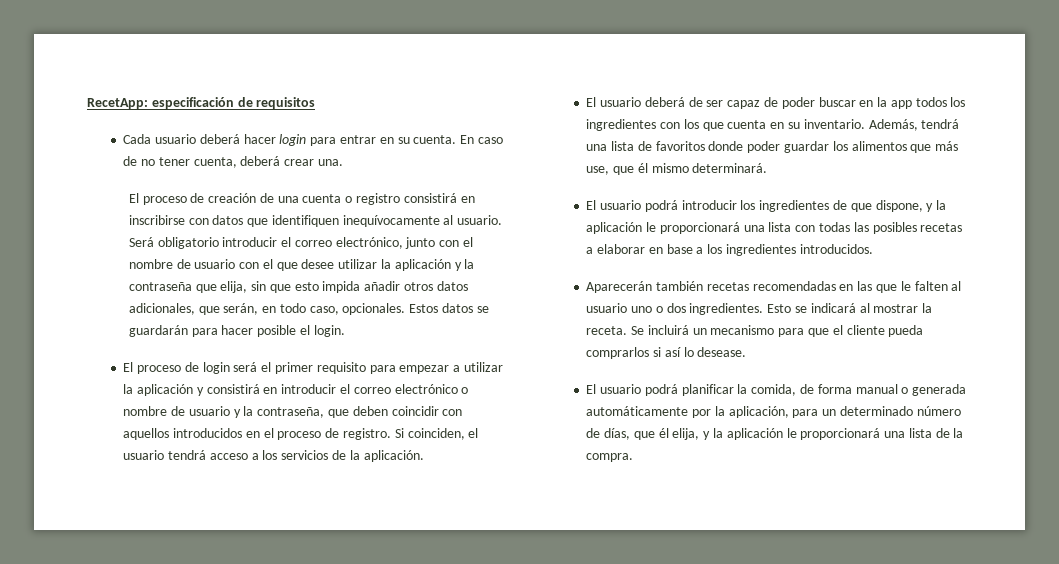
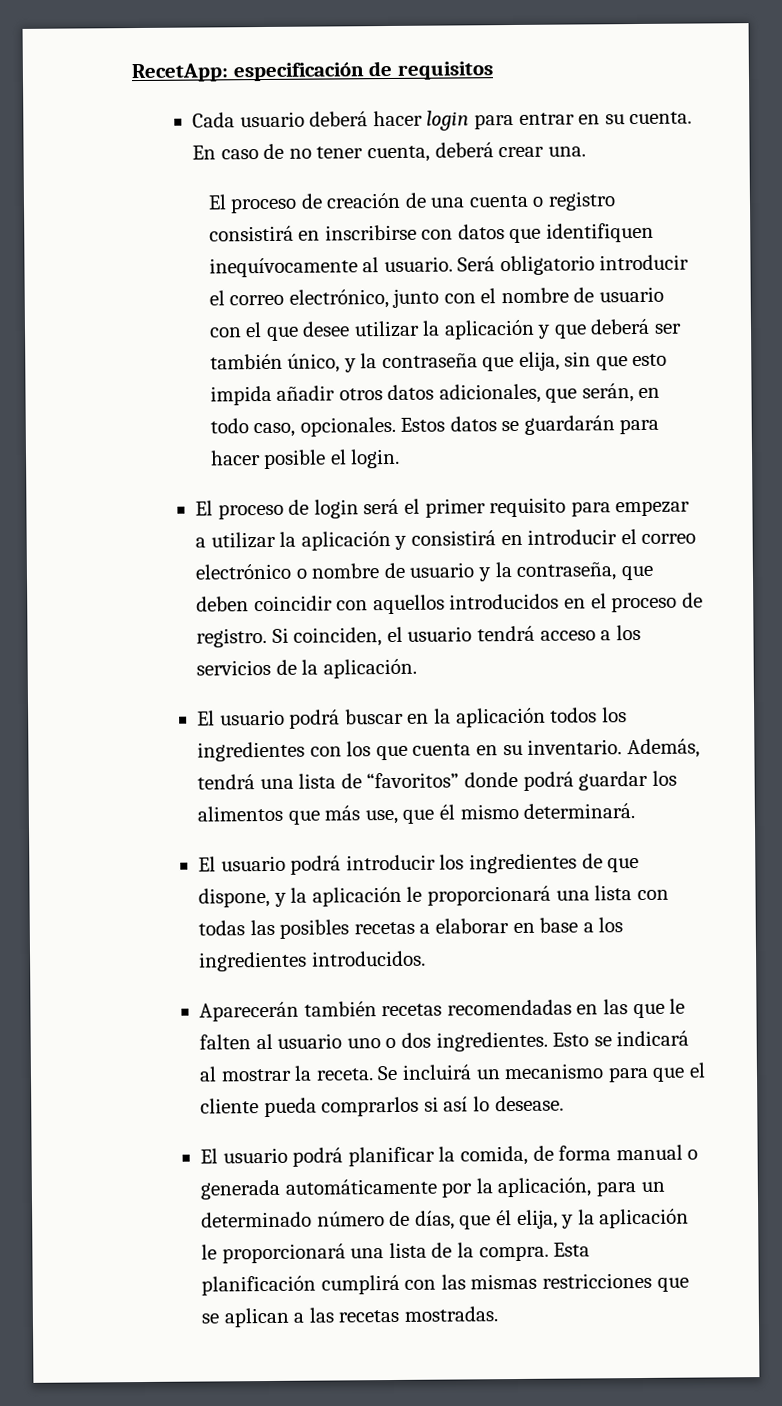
- Será obligatorio introducir el correo electrónico, junto con el nombre de usuario con el que desee utilizar la aplicación y la contraseña que elija, sin que esto impida añadir otros datos adicionales, que serán, en todo caso, opcionales.
+ Será obligatorio introducir el correo electrónico, junto con el nombre de usuario con el que desee utilizar la aplicación y que deberá ser también único, y la contraseña que elija, sin que esto impida añadir otros datos adicionales, que serán, en todo caso, opcionales.
- El usuario deberá de ser capaz de poder buscar en la app todos los ingredientes con los que cuenta en su inventario.
+ El usuario podrá buscar en la aplicación todos los ingredientes con los que cuenta en su inventario.
- Además, tendrá una lista de favoritos donde poder guardar los alimentos que más use, que él mismo determinará.
+ Además, tendrá una lista de “favoritos” donde podrá guardar los alimentos que más use, que él mismo determinará.
+ Esta planificación cumplirá con las mismas restricciones que se aplican a las recetas mostradas.

